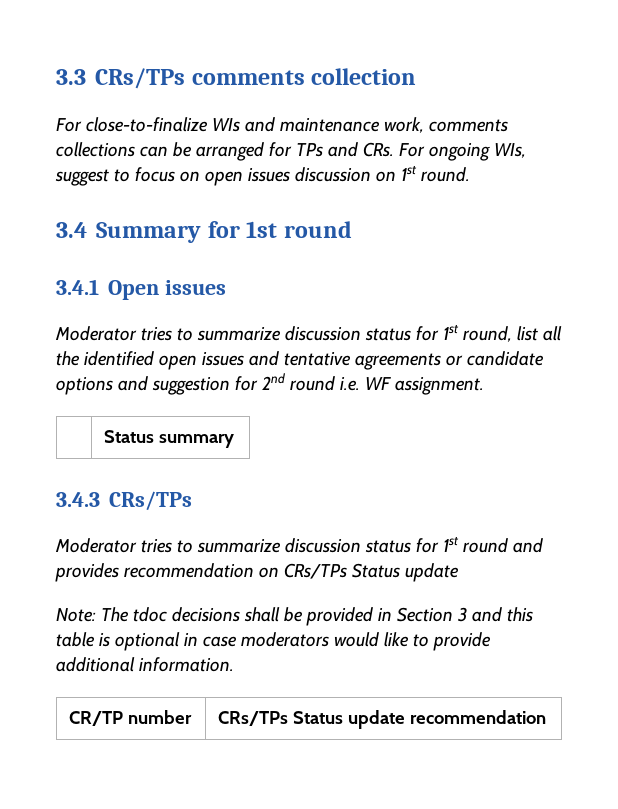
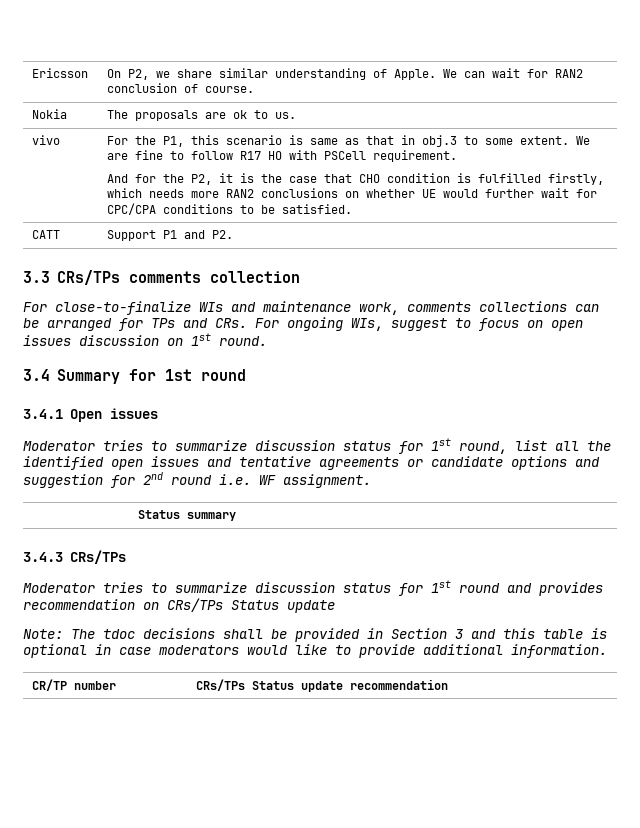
+ Ericsson | On P2, we share similar understanding of Apple. We can wait for RAN2 conclusion of course.
+ Nokia | The proposals are ok to us.
+ vivo | For the P1, this scenario is same as that in obj.3 to some extent. We are fine to follow R17 HO with PSCell requirement.
+ And for the P2, it is the case that CHO condition is fulfilled firstly, which needs more RAN2 conclusions on whether UE would further wait for CPC/CPA conditions to be satisfied.
+ CATT | Support P1 and P2.

